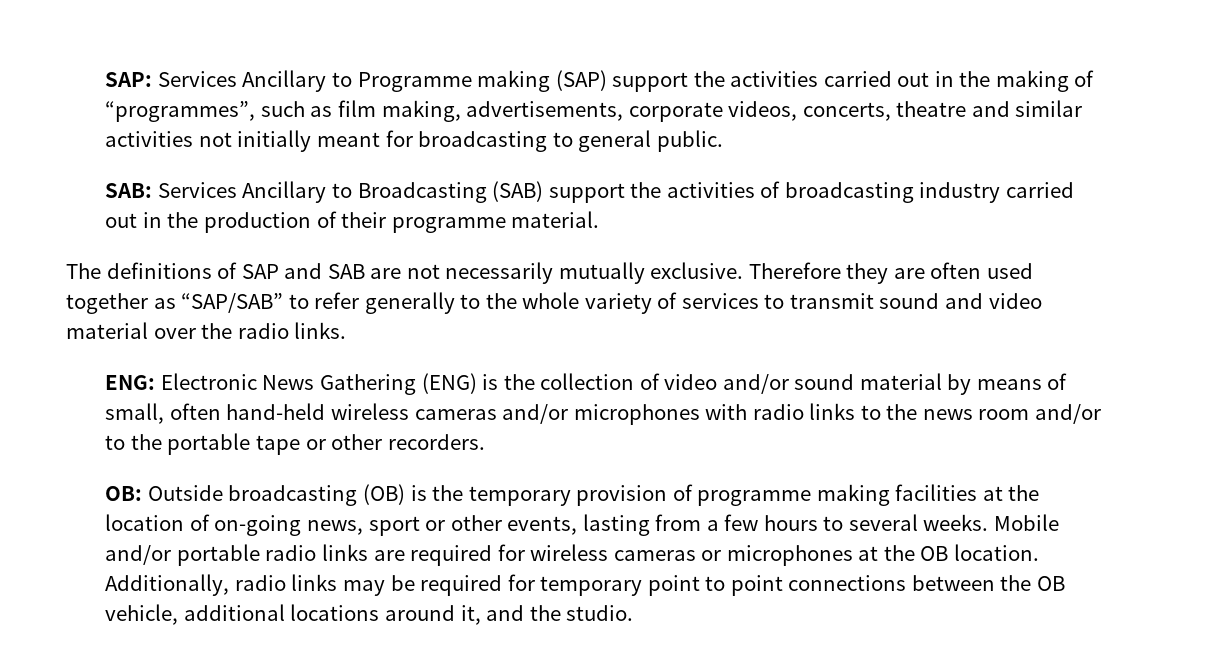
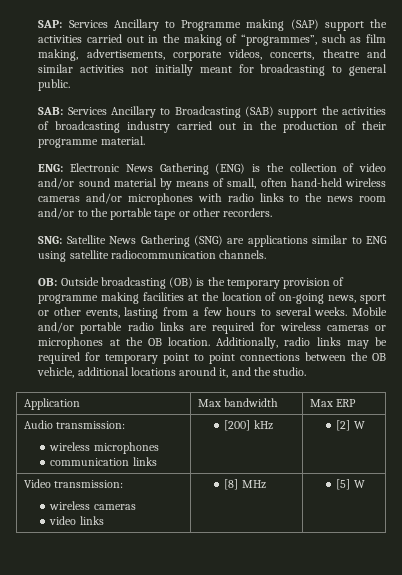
- The definitions of SAP and SAB are not necessarily mutually exclusive. Therefore they are often used together as “SAP/SAB” to refer generally to the whole variety of services to transmit sound and video material over the radio links.
+ SNG: Satellite News Gathering (SNG) are applications similar to ENG using satellite radiocommunication channels.
+ Application | Max bandwidth | Max ERP
+ Audio transmission:
+ wireless microphones
+ communication links | [200] kHz | [2] W
+ Video transmission:
+ wireless cameras
+ video links | [8] MHz | [5] W

